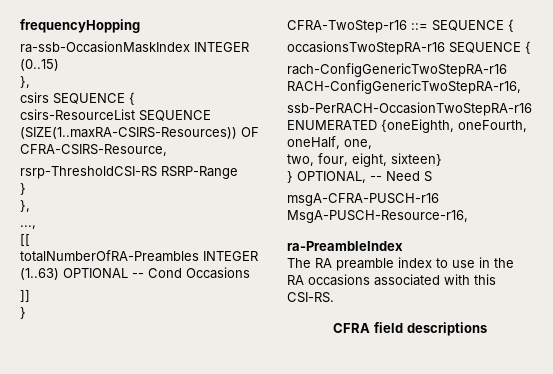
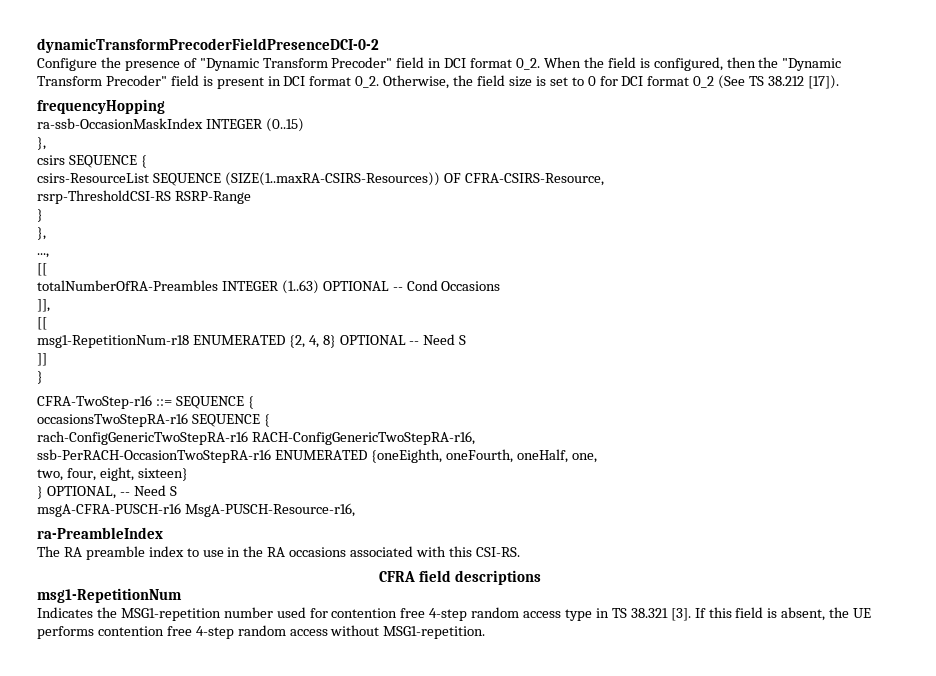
+ dynamicTransformPrecoderFieldPresenceDCI-0-2
+ Configure the presence of "Dynamic Transform Precoder" field in DCI format 0_2. When the field is configured, then the "Dynamic Transform Precoder" field is present in DCI format 0_2. Otherwise, the field size is set to 0 for DCI format 0_2 (See TS 38.212 [17]).
+ ]],
+ [[
+ msg1-RepetitionNum-r18 ENUMERATED {2, 4, 8} OPTIONAL -- Need S
+ msg1-RepetitionNum
+ Indicates the MSG1-repetition number used for contention free 4-step random access type in TS 38.321 [3]. If this field is absent, the UE performs contention free 4-step random access without MSG1-repetition.

